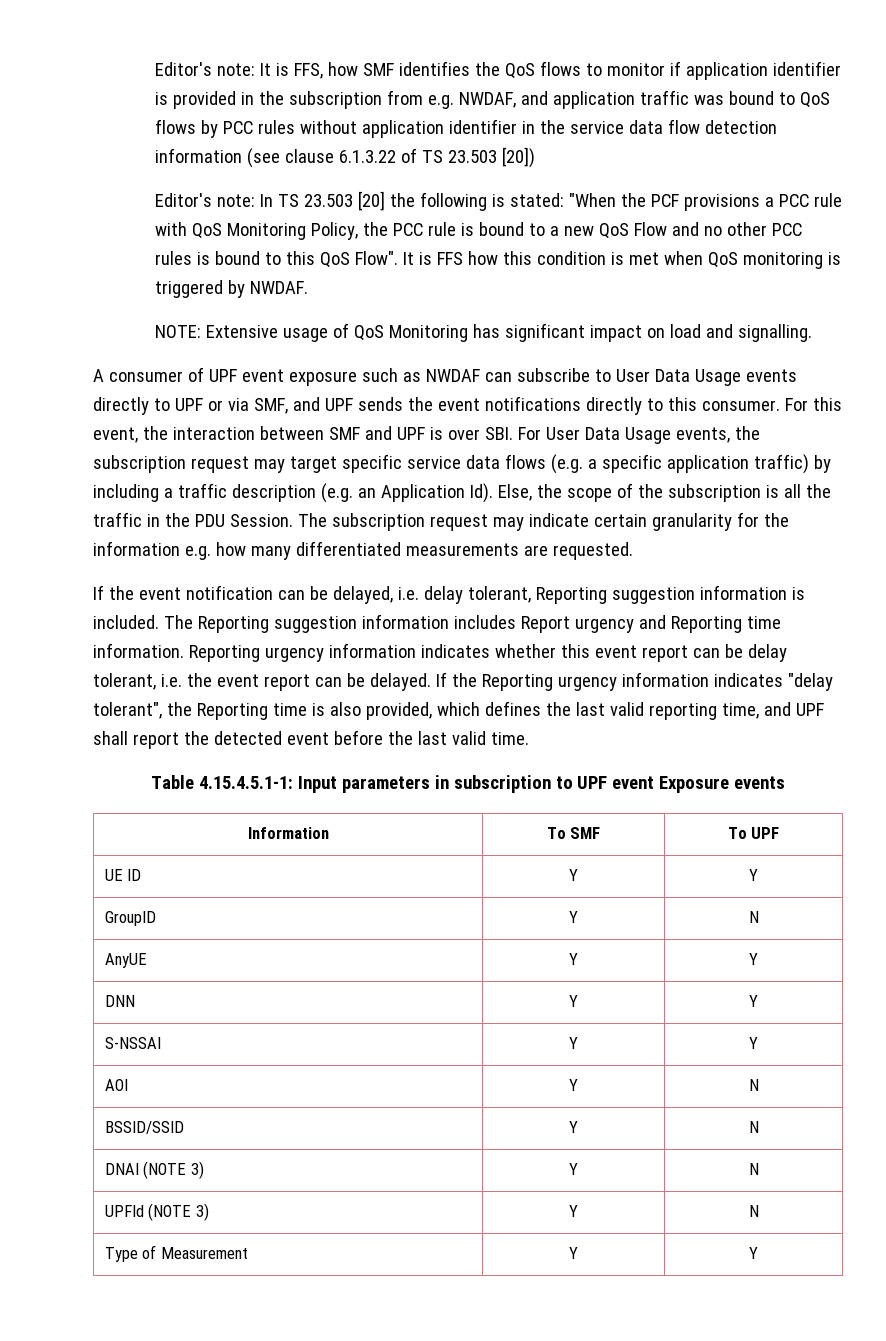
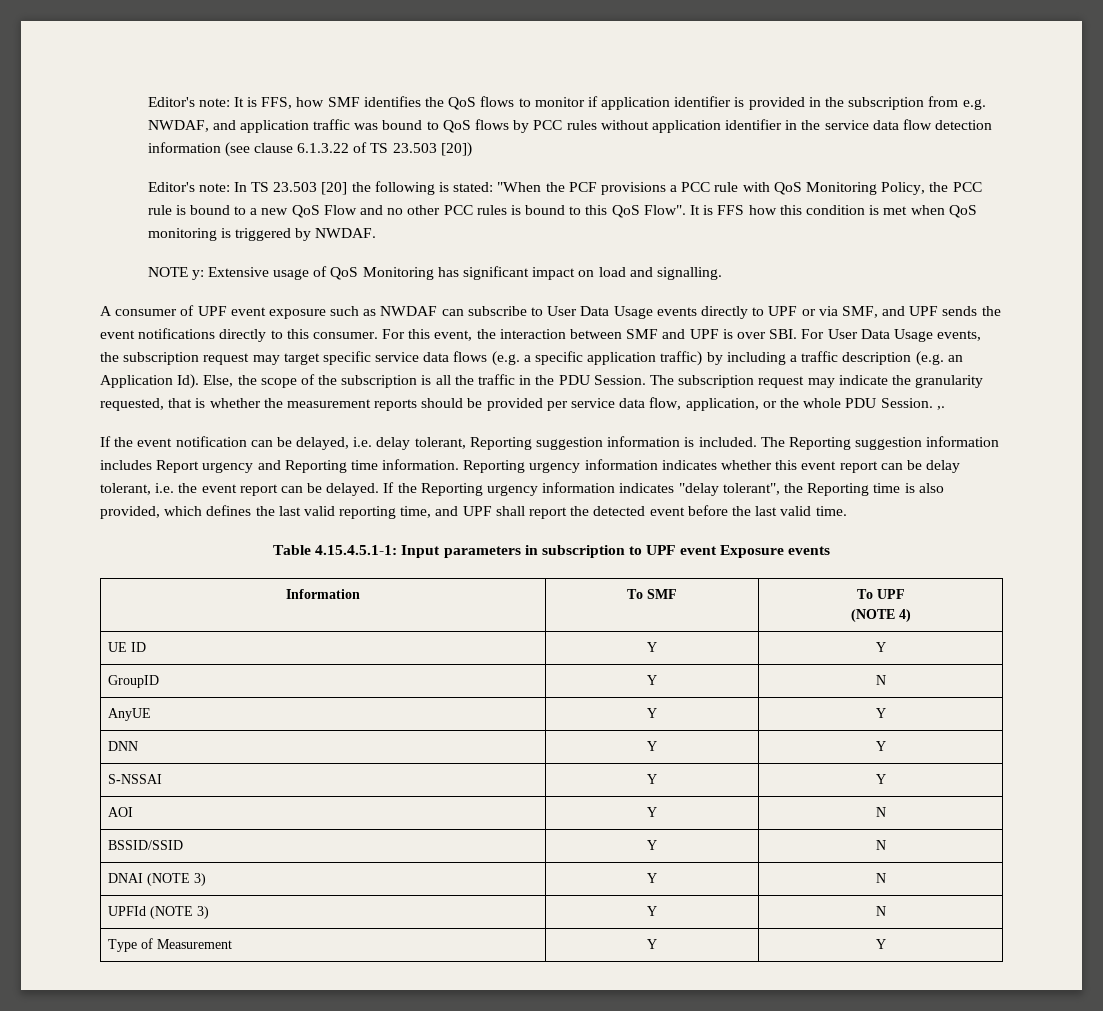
- NOTE: Extensive usage of QoS Monitoring has significant impact on load and signalling.
+ NOTE y: Extensive usage of QoS Monitoring has significant impact on load and signalling.
- The subscription request may indicate certain granularity for the information e.g. how many differentiated measurements are requested.
+ The subscription request may indicate the granularity requested, that is whether the measurement reports should be provided per service data flow, application, or the whole PDU Session. ,.
  Information | To SMF | To UPF
+ (NOTE 4)

